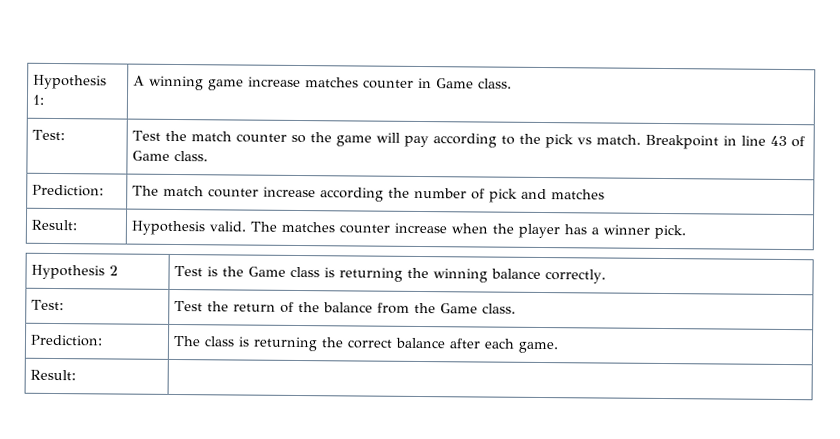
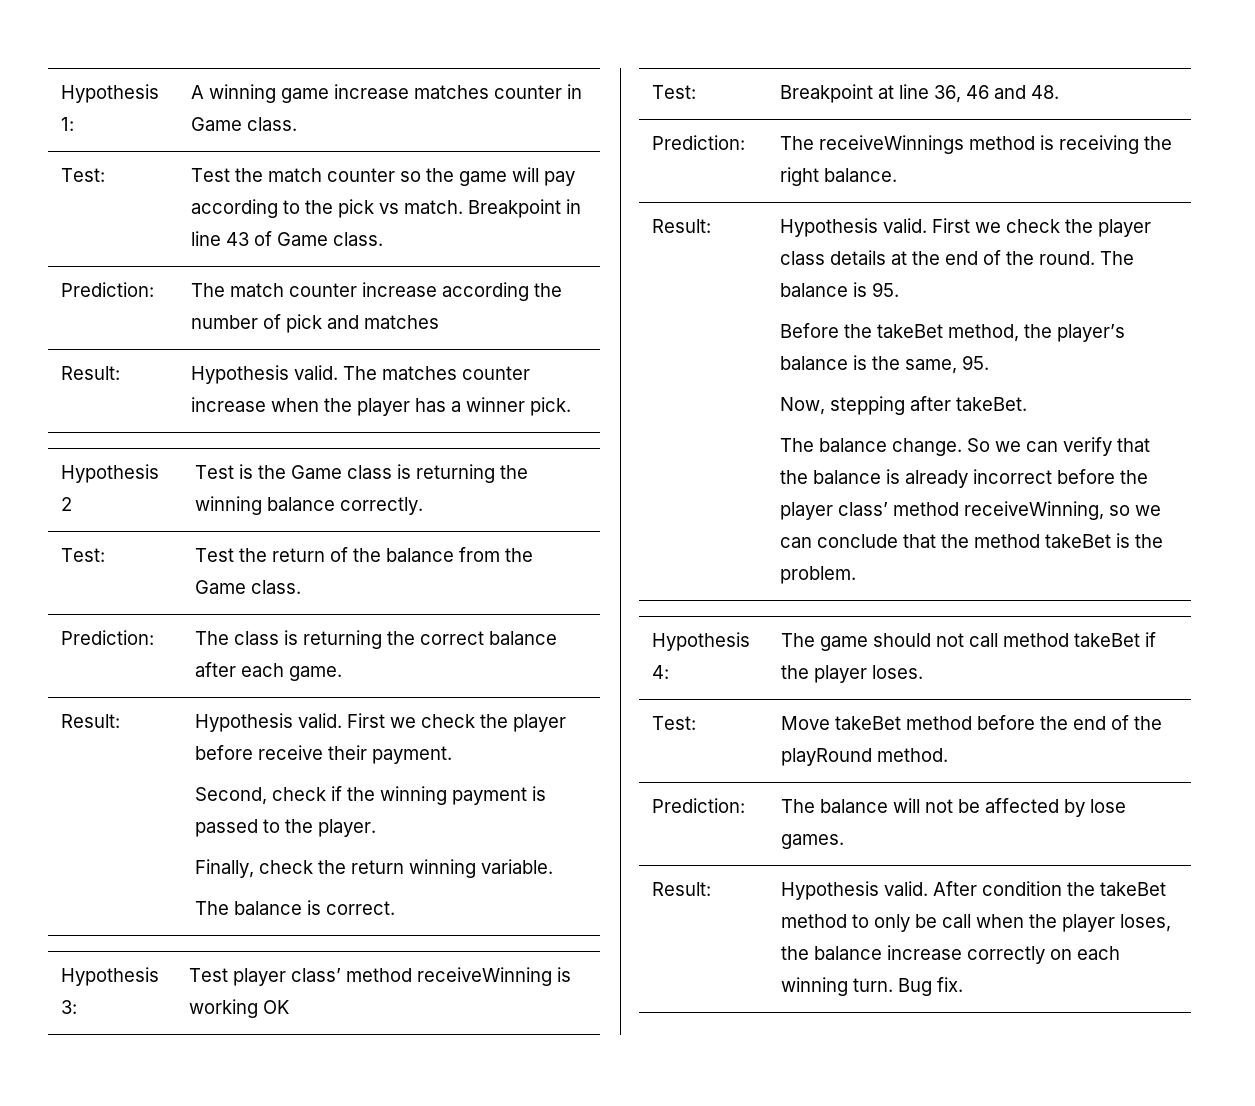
  Prediction: | The class is returning the correct balance after each game.
- Result: |
+ Result: | Hypothesis valid. First we check the player before receive their payment.
+ Second, check if the winning payment is passed to the player.
+ Finally, check the return winning variable.
+ The balance is correct.
+ Hypothesis 3: | Test player class’ method receiveWinning is working OK
+ Test: | Breakpoint at line 36, 46 and 48.
+ Prediction: | The receiveWinnings method is receiving the right balance.
+ Result: | Hypothesis valid. First we check the player class details at the end of the round. The balance is 95.
+ Before the takeBet method, the player’s balance is the same, 95.
+ Now, stepping after takeBet.
+ The balance change. So we can verify that the balance is already incorrect before the player class’ method receiveWinning, so we can conclude that the method takeBet is the problem.
+ Hypothesis 4: | The game should not call method takeBet if the player loses.
+ Test: | Move takeBet method before the end of the playRound method.
+ Prediction: | The balance will not be affected by lose games.
+ Result: | Hypothesis valid. After condition the takeBet method to only be call when the player loses, the balance increase correctly on each winning turn. Bug fix.

